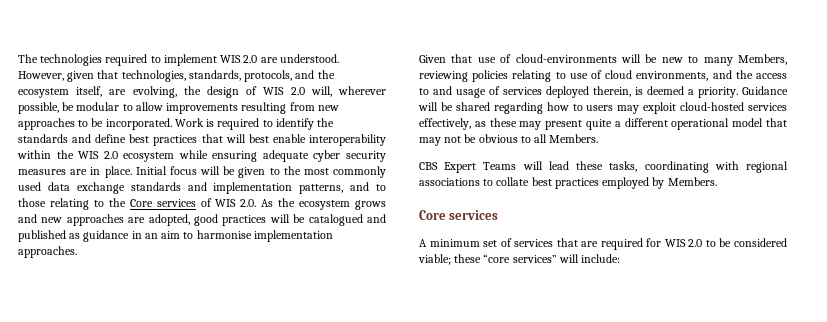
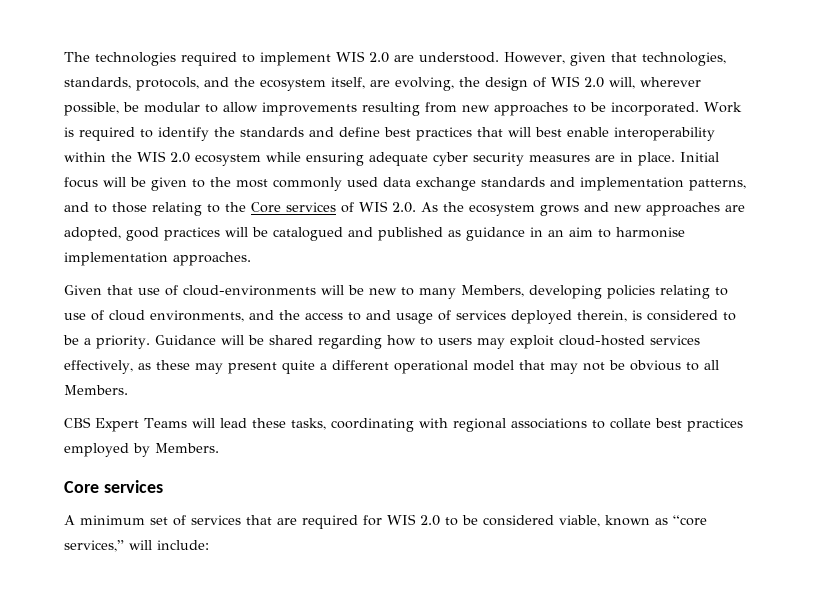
- Given that use of cloud-environments will be new to many Members, reviewing policies relating to use of cloud environments, and the access to and usage of services deployed therein, is deemed a priority.
+ Given that use of cloud-environments will be new to many Members, developing policies relating to use of cloud environments, and the access to and usage of services deployed therein, is considered to be a priority.
- A minimum set of services that are required for WIS 2.0 to be considered viable; these “core services” will include:
+ A minimum set of services that are required for WIS 2.0 to be considered viable, known as “core services,” will include:

